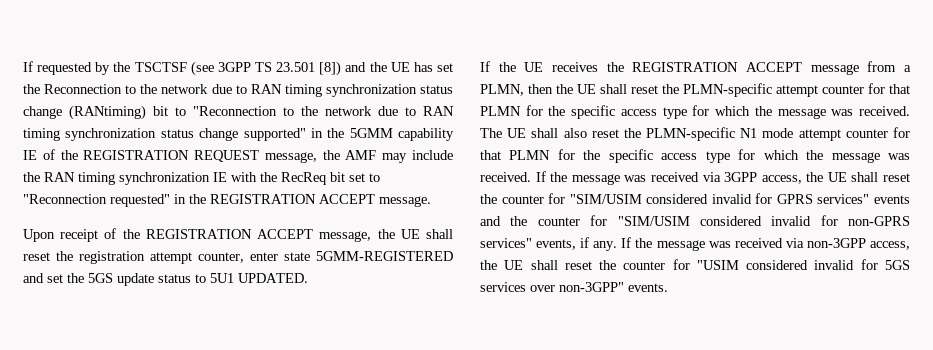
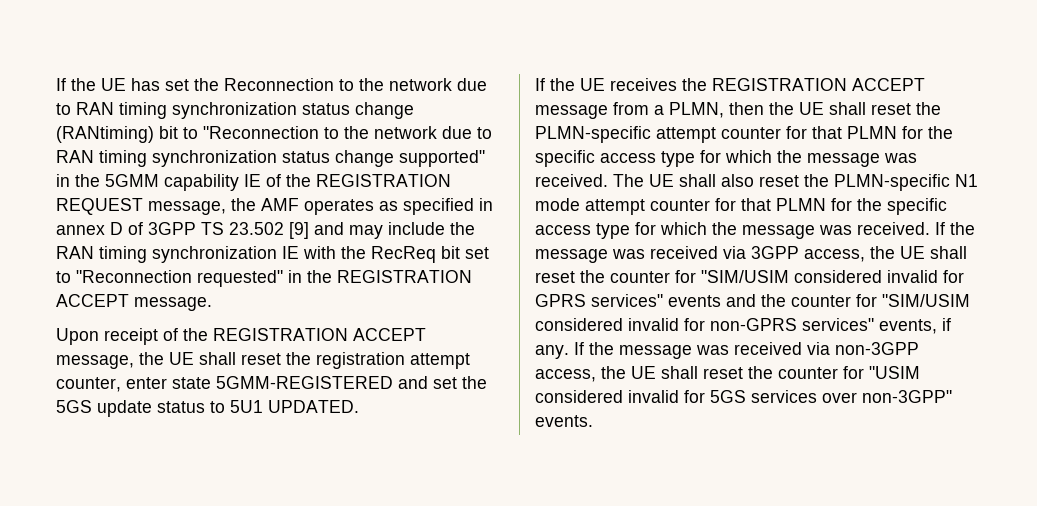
- If requested by the TSCTSF (see 3GPP TS 23.501 [8]) and the UE has set the Reconnection to the network due to RAN timing synchronization status change (RANtiming) bit to "Reconnection to the network due to RAN timing synchronization status change supported" in the 5GMM capability IE of the REGISTRATION REQUEST message, the AMF may include the RAN timing synchronization IE with the RecReq bit set to "Reconnection requested" in the REGISTRATION ACCEPT message.
+ If the UE has set the Reconnection to the network due to RAN timing synchronization status change (RANtiming) bit to "Reconnection to the network due to RAN timing synchronization status change supported" in the 5GMM capability IE of the REGISTRATION REQUEST message, the AMF operates as specified in annex D of 3GPP TS 23.502 [9] and may include the RAN timing synchronization IE with the RecReq bit set to "Reconnection requested" in the REGISTRATION ACCEPT message.

